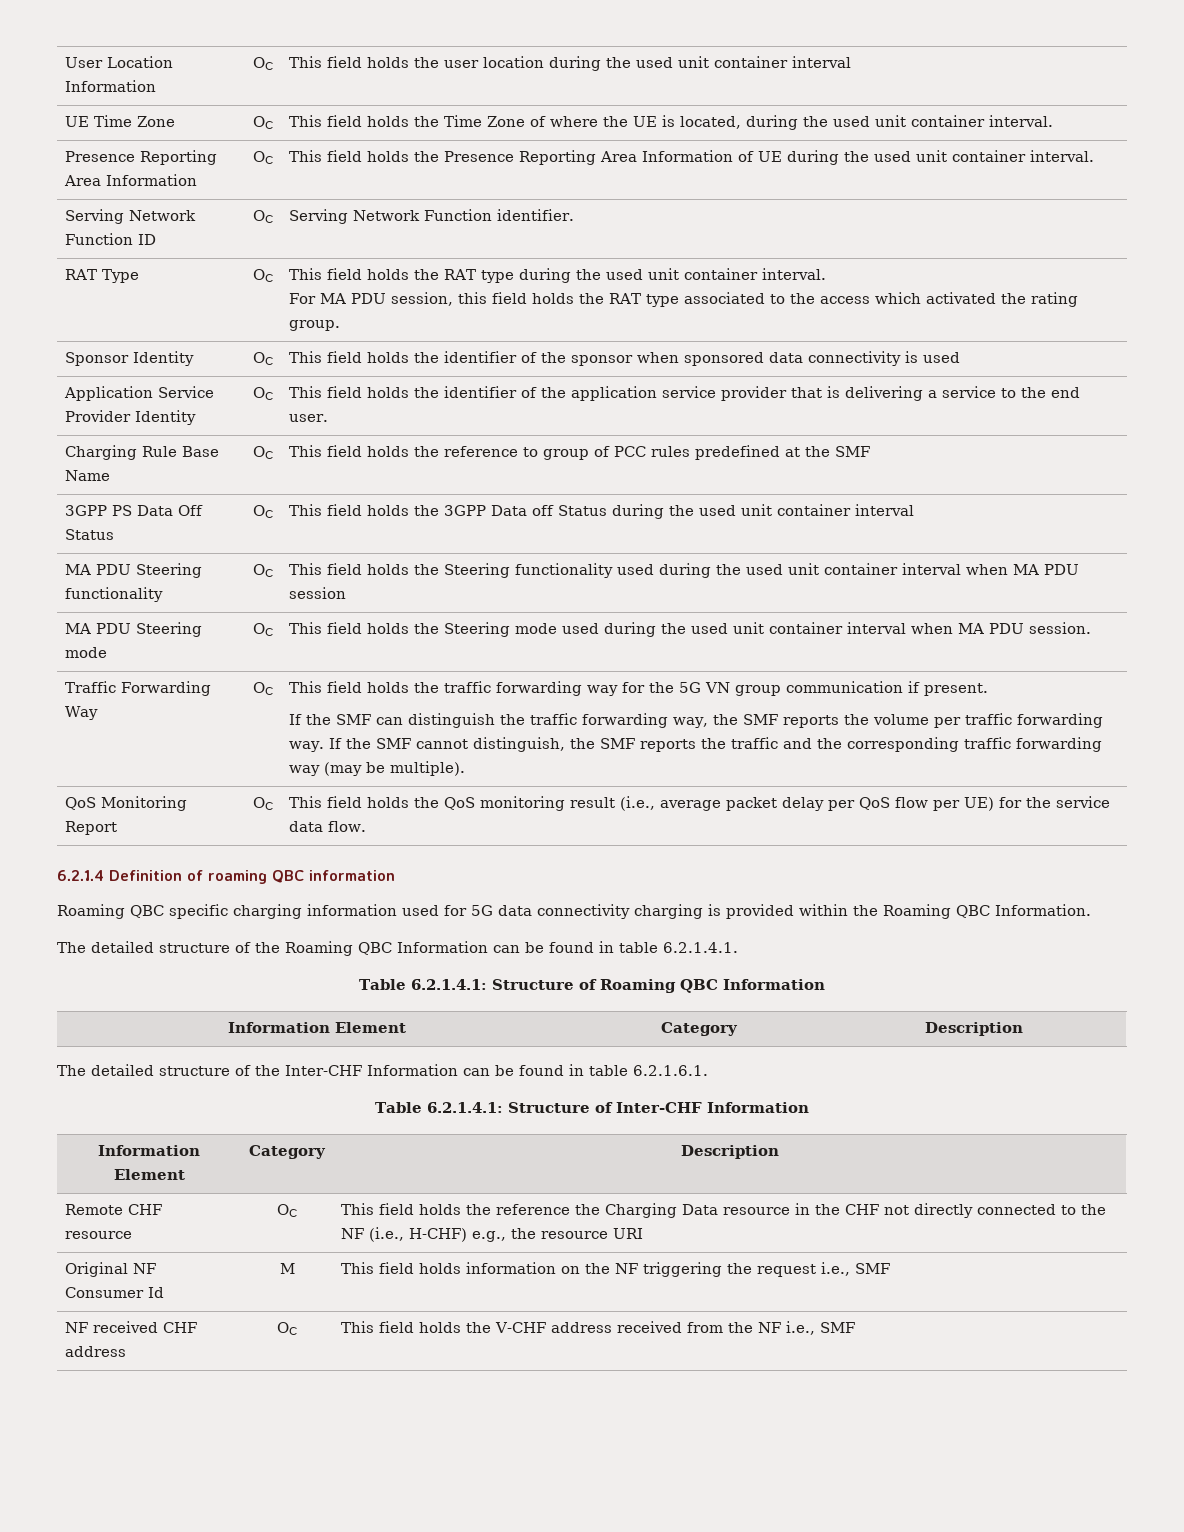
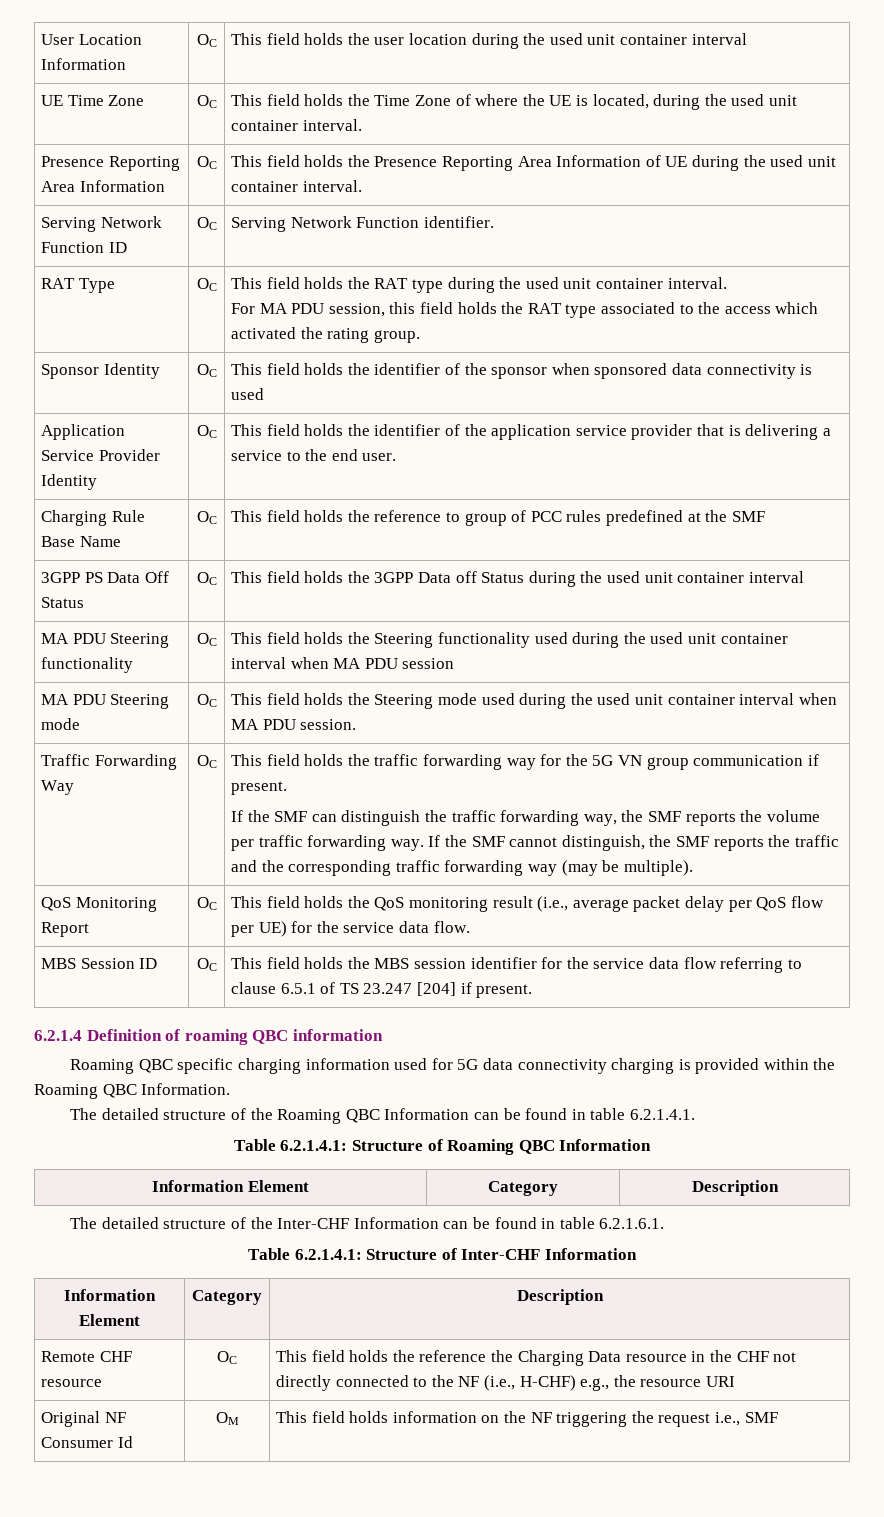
+ MBS Session ID | OC | This field holds the MBS session identifier for the service data flow referring to clause 6.5.1 of TS 23.247 [204] if present.
- Original NF Consumer Id | M | This field holds information on the NF triggering the request i.e., SMF
+ Original NF Consumer Id | OM | This field holds information on the NF triggering the request i.e., SMF
- NF received CHF address | OC | This field holds the V-CHF address received from the NF i.e., SMF

